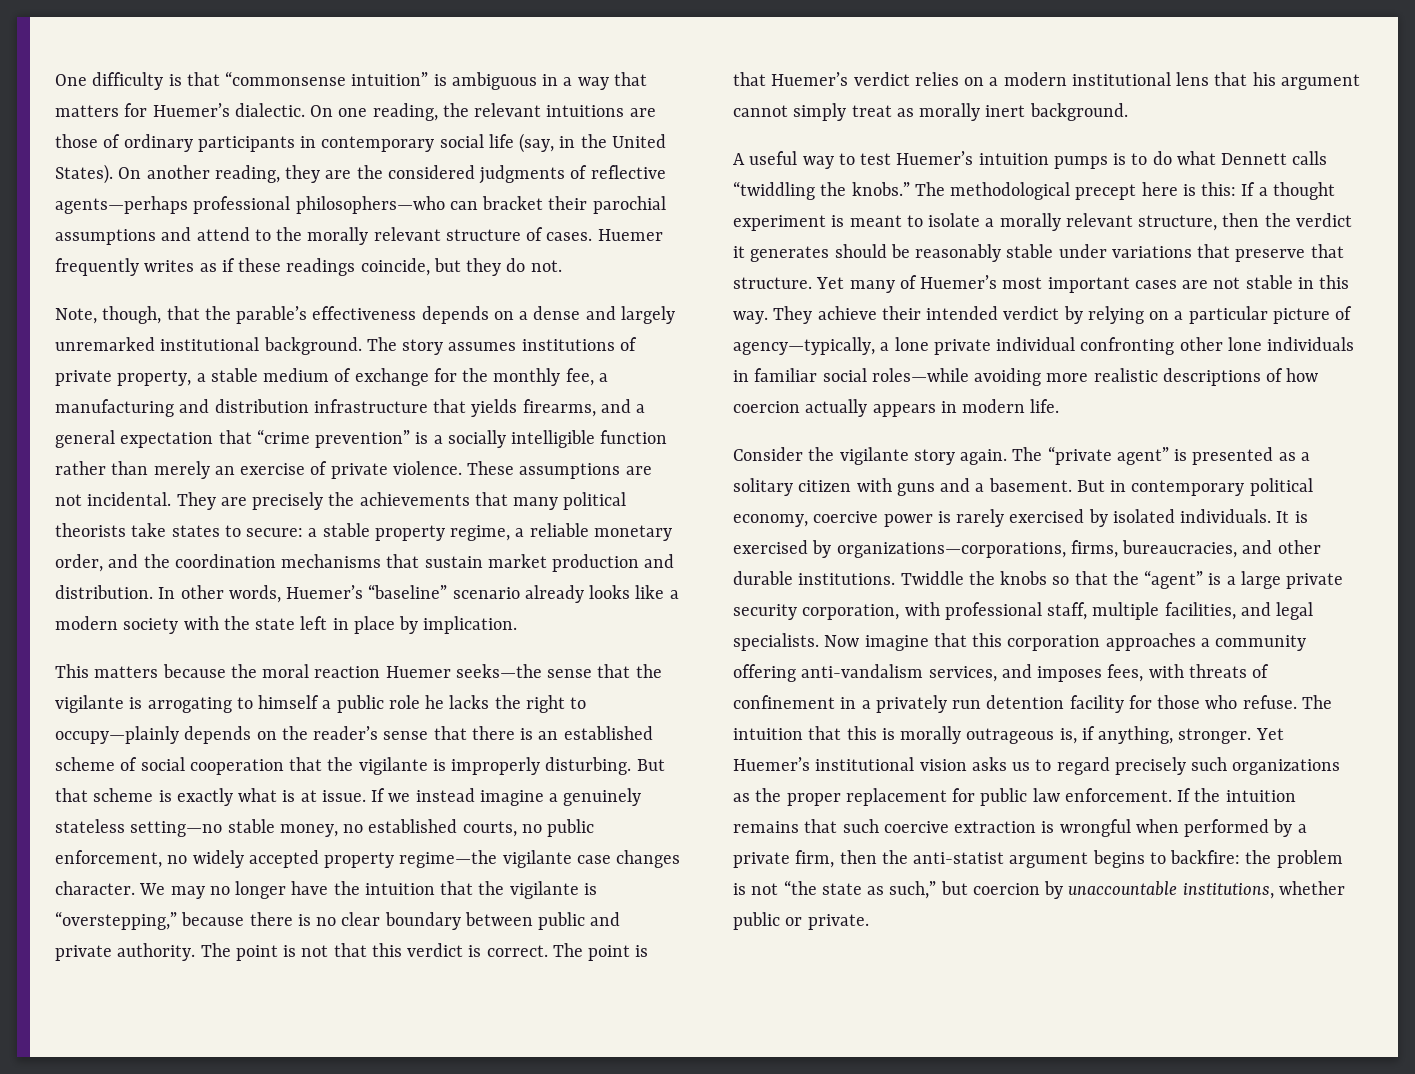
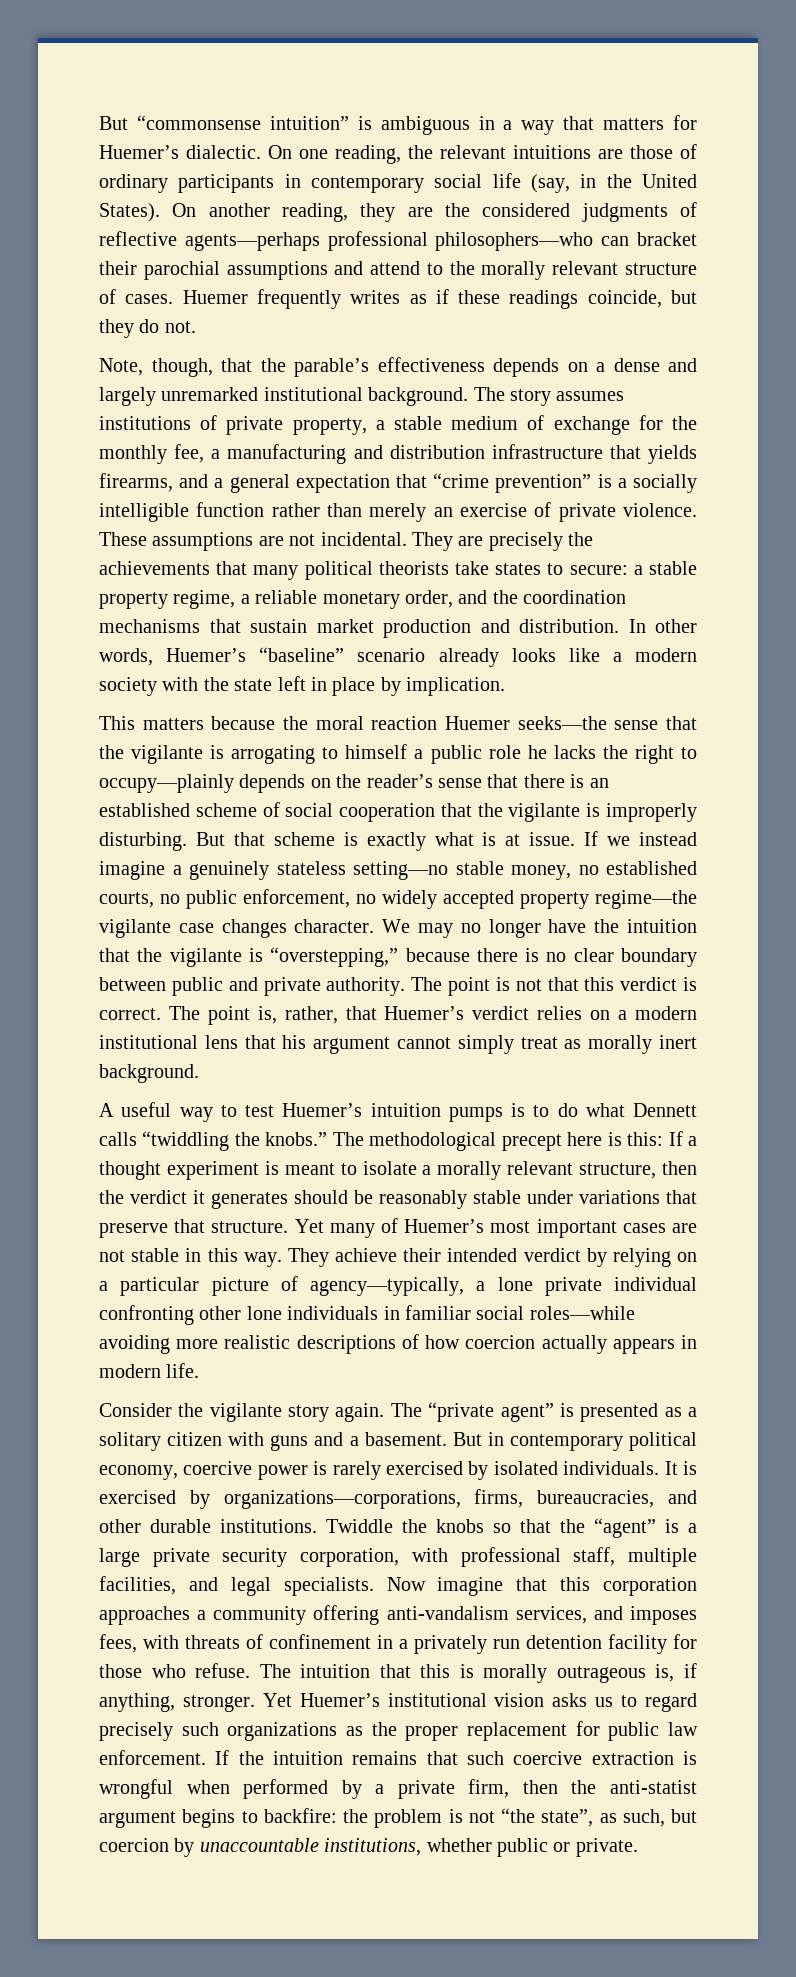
- One difficulty is that “commonsense intuition” is ambiguous in a way that matters for Huemer’s dialectic.
+ But “commonsense intuition” is ambiguous in a way that matters for Huemer’s dialectic.
- The point is that Huemer’s verdict relies on a modern institutional lens that his argument cannot simply treat as morally inert background.
+ The point is, rather, that Huemer’s verdict relies on a modern institutional lens that his argument cannot simply treat as morally inert background.
- If the intuition remains that such coercive extraction is wrongful when performed by a private firm, then the anti-statist argument begins to backfire: the problem is not “the state as such,” but coercion by unaccountable institutions, whether public or private.
+ If the intuition remains that such coercive extraction is wrongful when performed by a private firm, then the anti-statist argument begins to backfire: the problem is not “the state”, as such, but coercion by unaccountable institutions, whether public or private.

